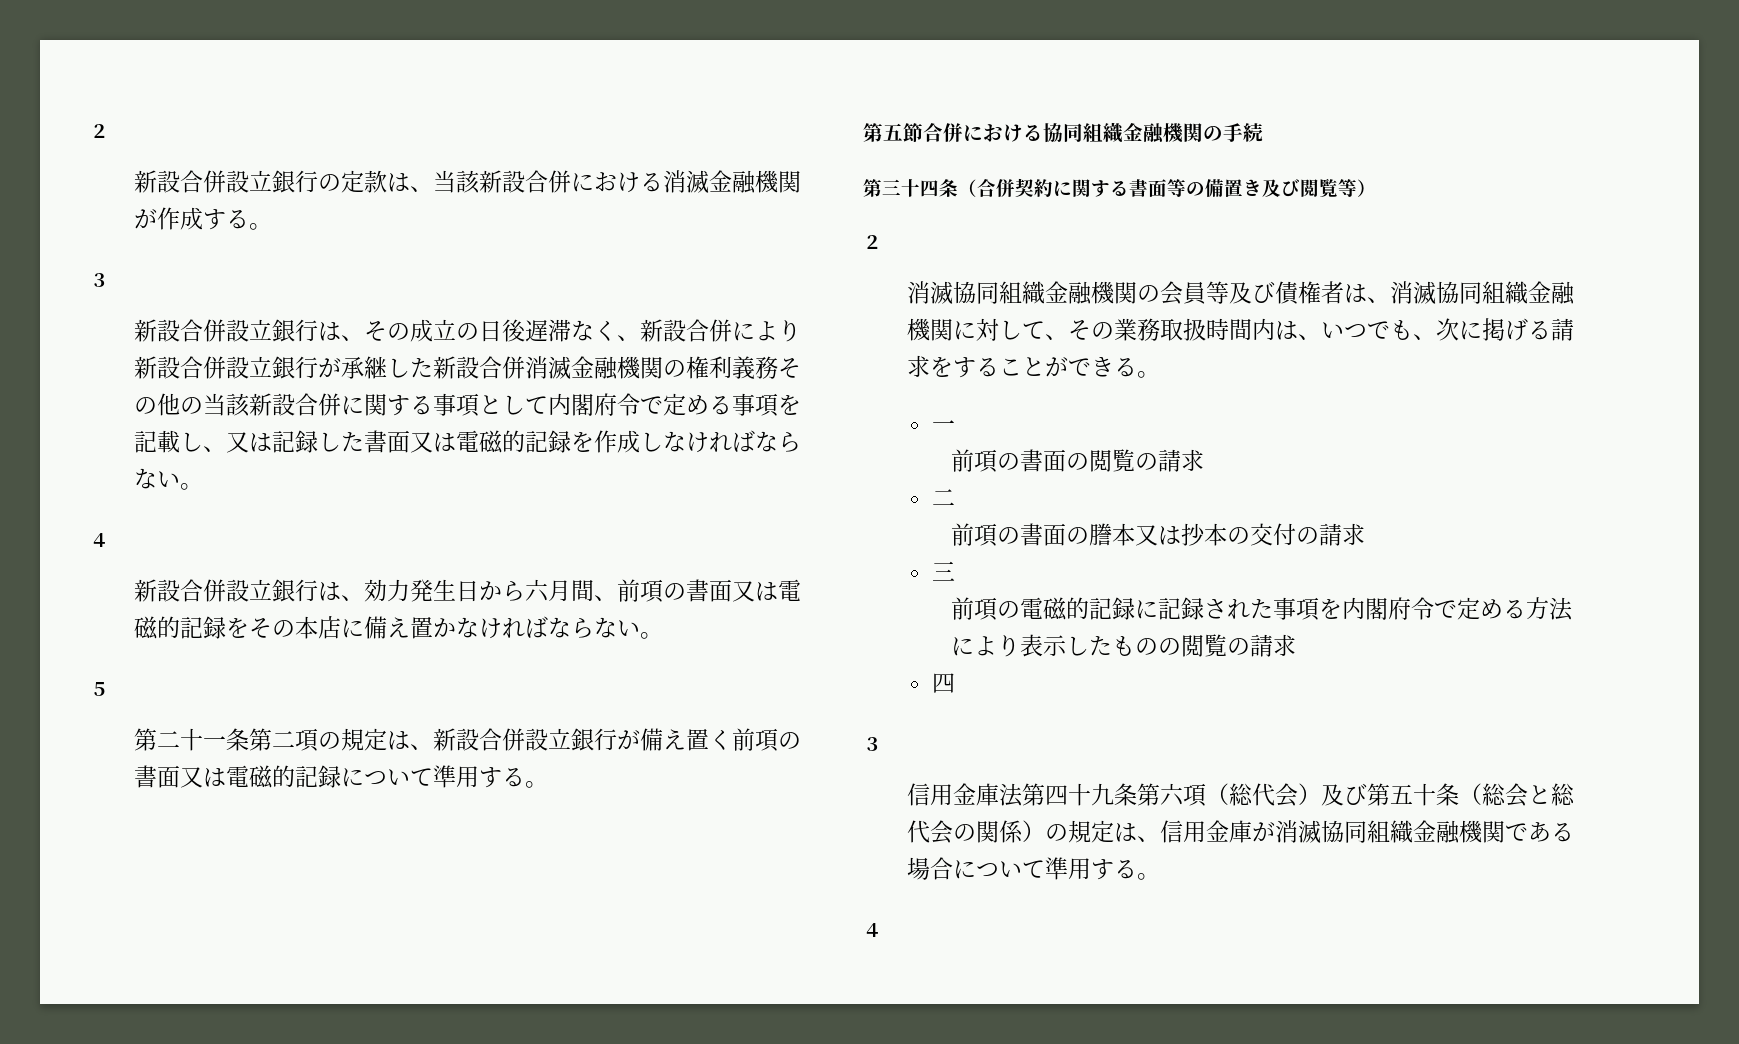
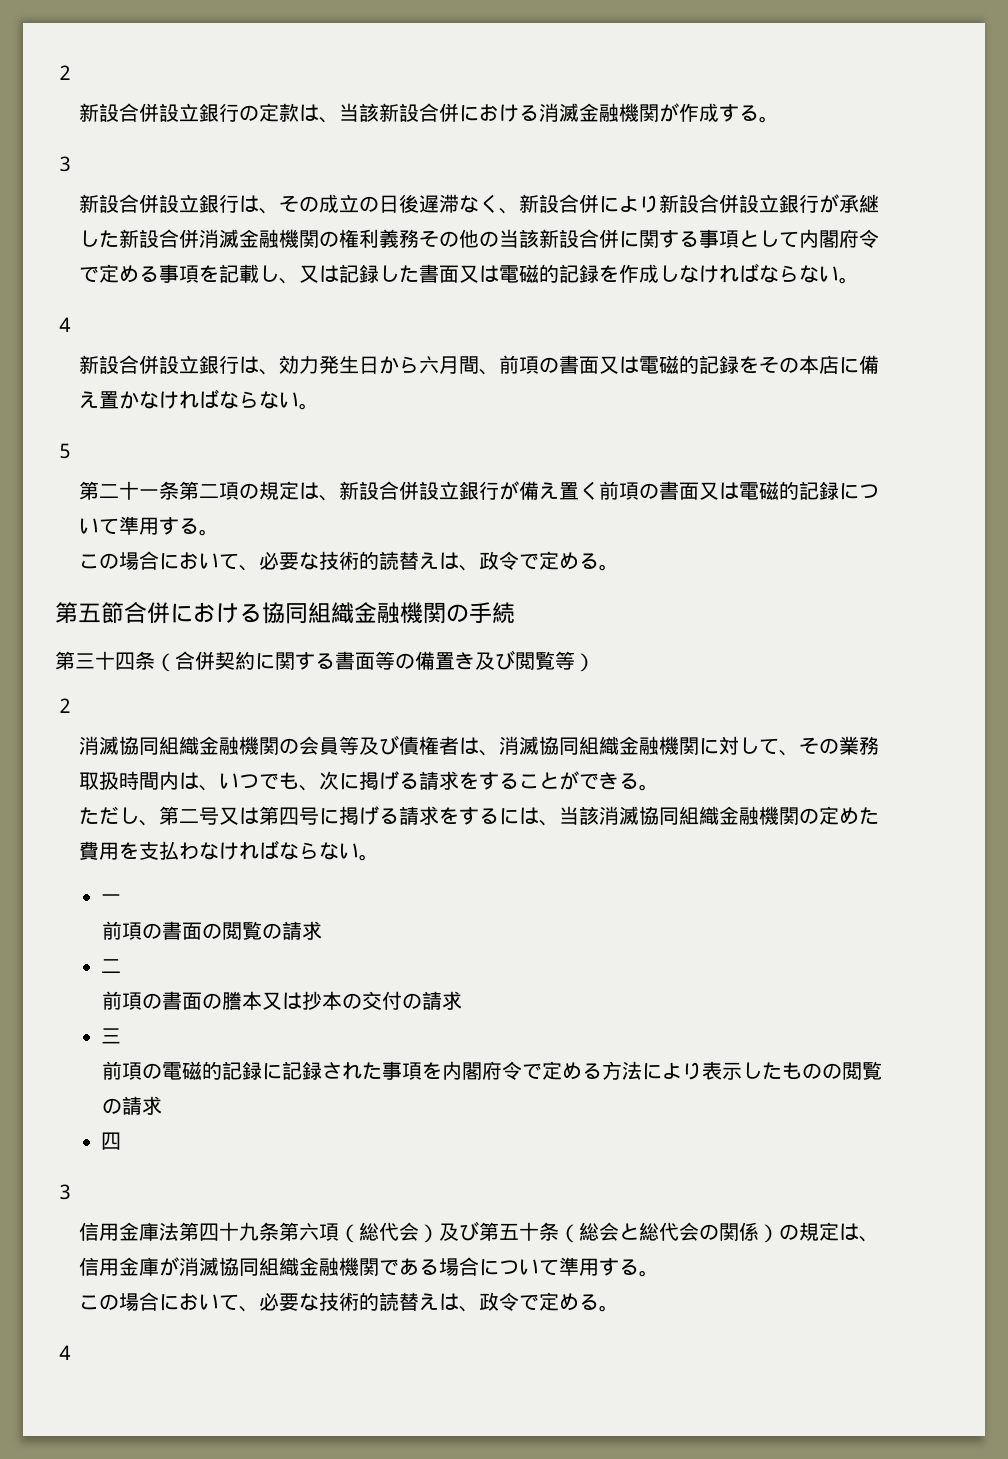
  第二十一条第二項の規定は、新設合併設立銀行が備え置く前項の書面又は電磁的記録について準用する。
+ この場合において、必要な技術的読替えは、政令で定める。
+ ただし、第二号又は第四号に掲げる請求をするには、当該消滅協同組織金融機関の定めた費用を支払わなければならない。
  信用金庫法第四十九条第六項（総代会）及び第五十条（総会と総代会の関係）の規定は、信用金庫が消滅協同組織金融機関である場合について準用する。
+ この場合において、必要な技術的読替えは、政令で定める。

